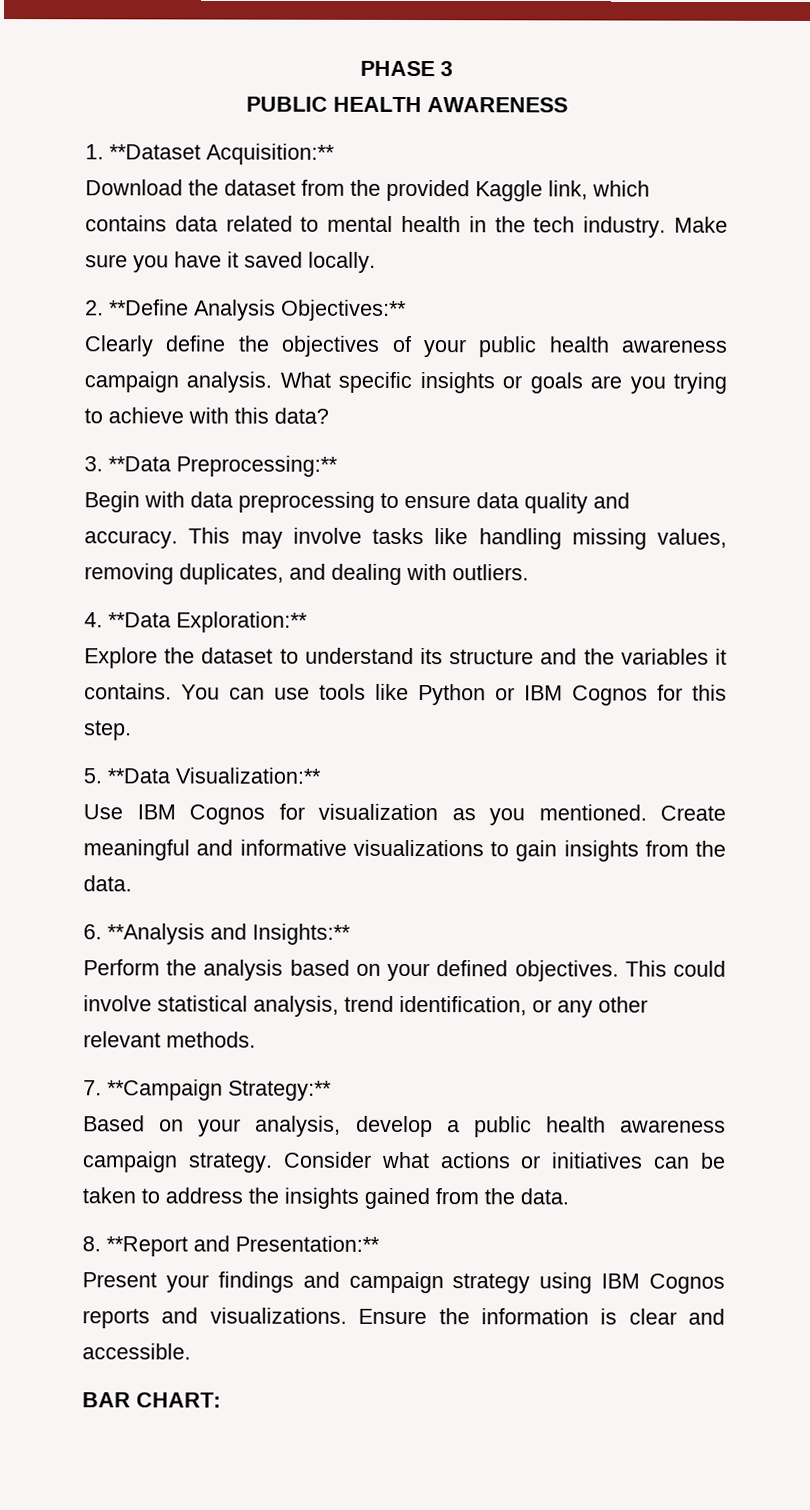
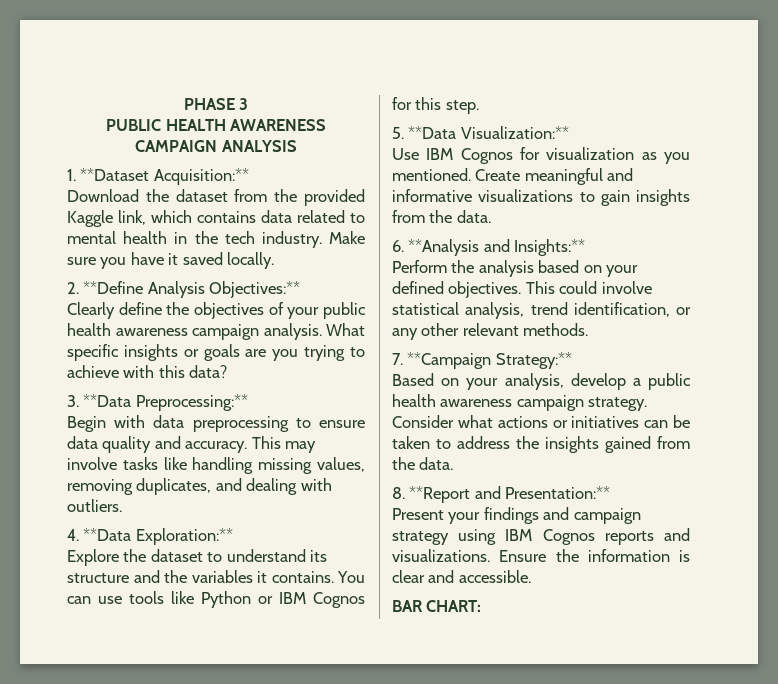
- PUBLIC HEALTH AWARENESS
+ PUBLIC HEALTH AWARENESS CAMPAIGN ANALYSIS

